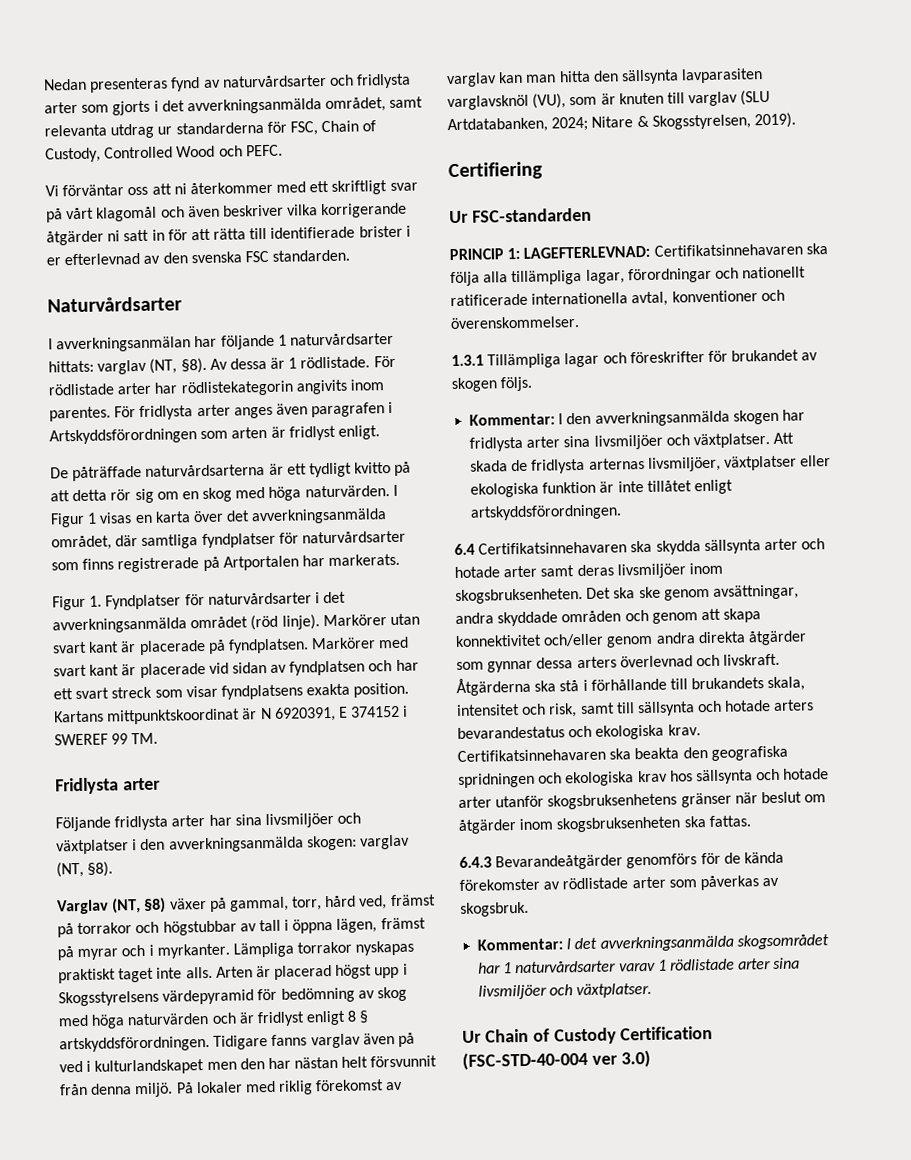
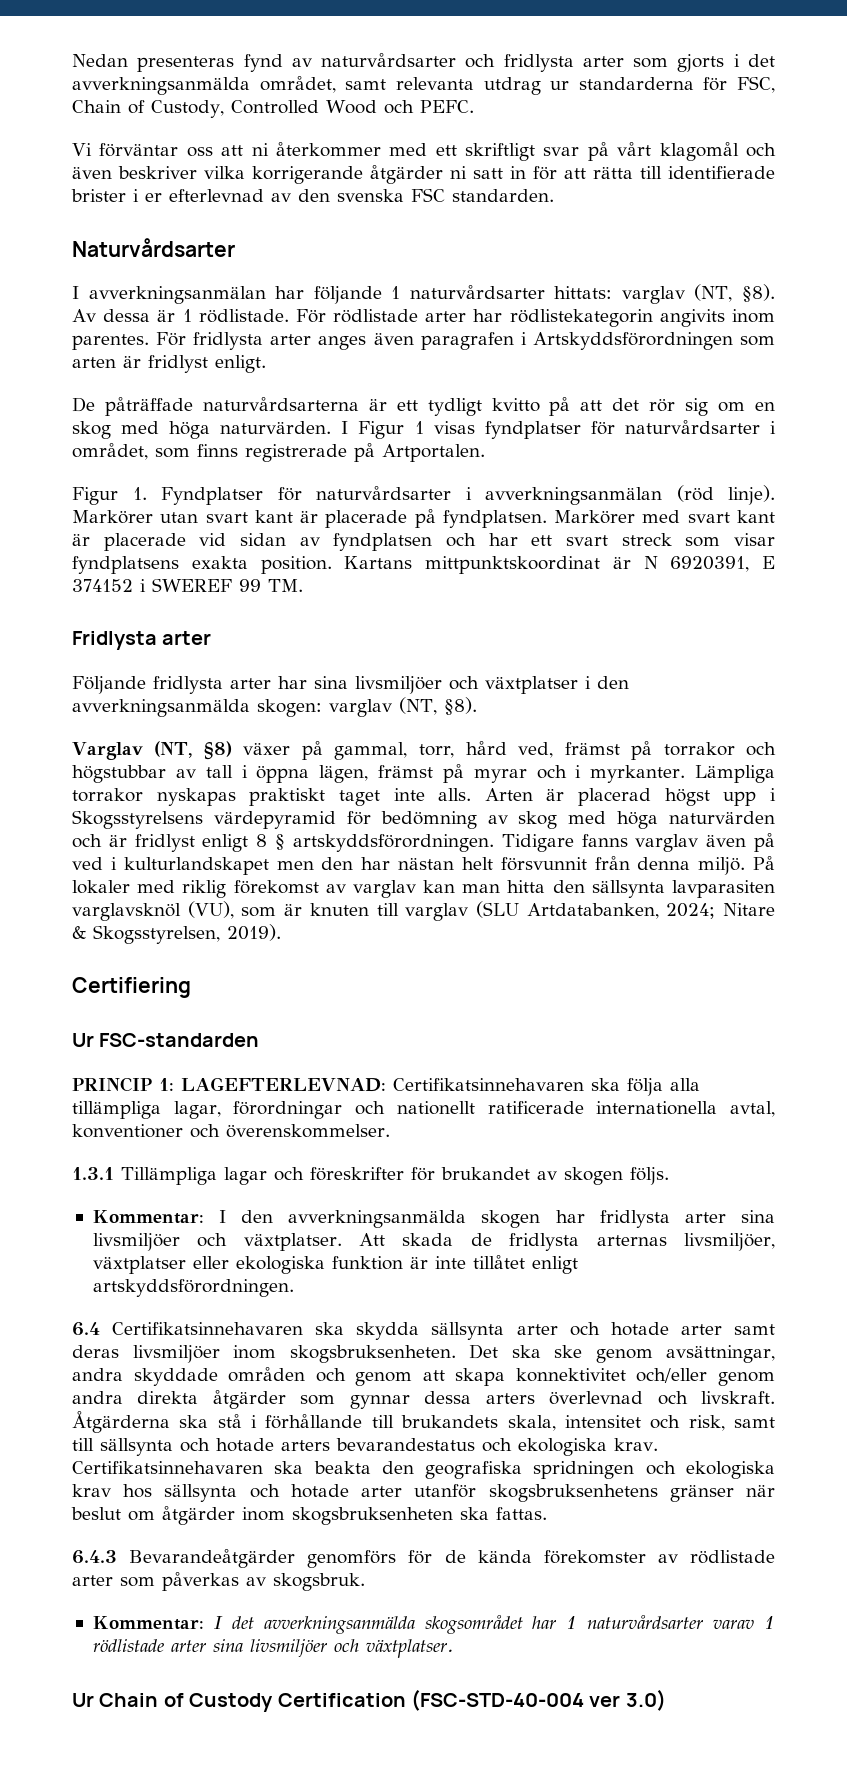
- De påträffade naturvårdsarterna är ett tydligt kvitto på att detta rör sig om en skog med höga naturvärden.
+ De påträffade naturvårdsarterna är ett tydligt kvitto på att det rör sig om en skog med höga naturvärden.
- I Figur 1 visas en karta över det avverkningsanmälda området, där samtliga fyndplatser för naturvårdsarter som finns registrerade på Artportalen har markerats.
+ I Figur 1 visas fyndplatser för naturvårdsarter i området, som finns registrerade på Artportalen.
- Figur 1. Fyndplatser för naturvårdsarter i det avverkningsanmälda området (röd linje).
+ Figur 1. Fyndplatser för naturvårdsarter i avverkningsanmälan (röd linje).

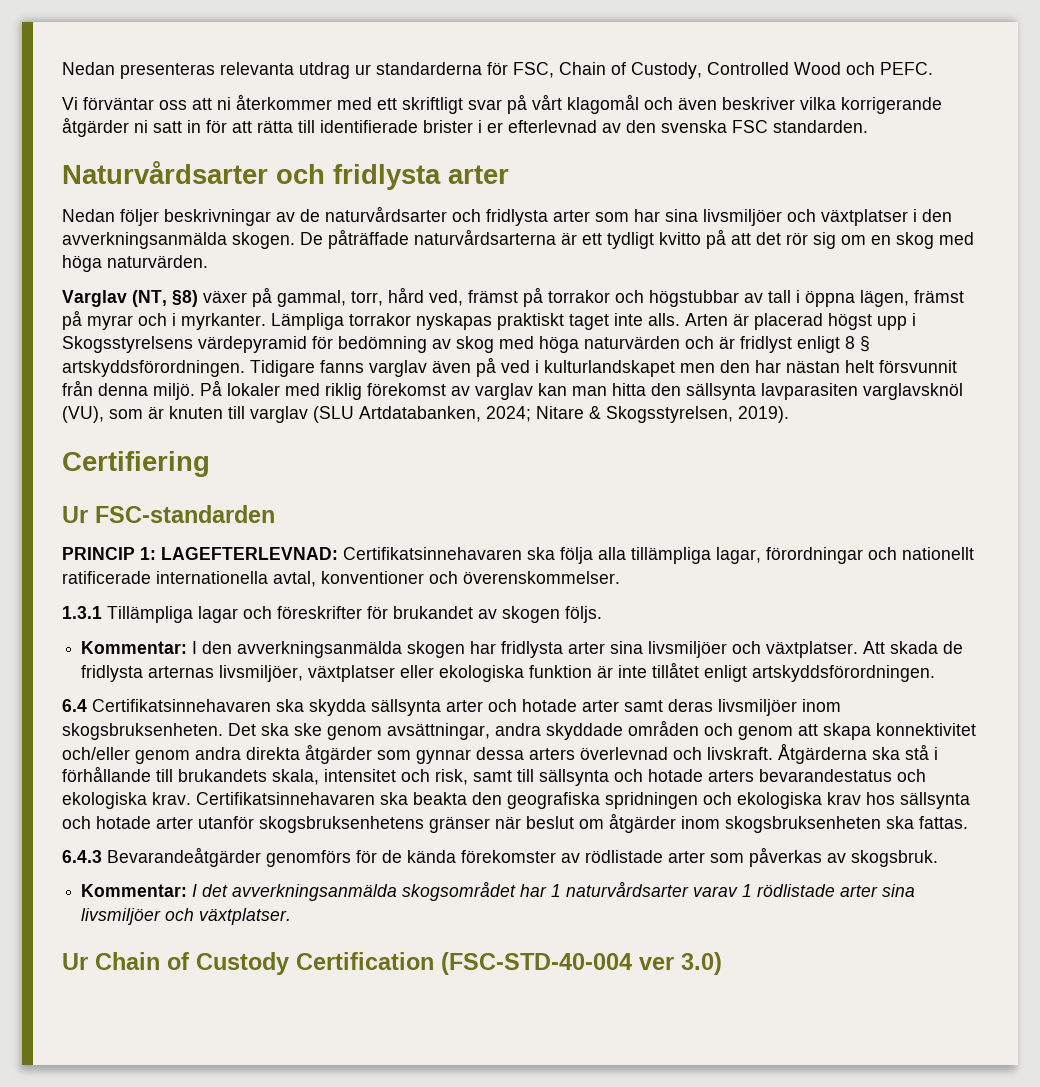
- Nedan presenteras fynd av naturvårdsarter och fridlysta arter som gjorts i det avverkningsanmälda området, samt relevanta utdrag ur standarderna för FSC, Chain of Custody, Controlled Wood och PEFC.
+ Nedan presenteras relevanta utdrag ur standarderna för FSC, Chain of Custody, Controlled Wood och PEFC.
- Naturvårdsarter
- I avverkningsanmälan har följande 1 naturvårdsarter hittats: varglav (NT, §8). Av dessa är 1 rödlistade. För rödlistade arter har rödlistekategorin angivits inom parentes. För fridlysta arter anges även paragrafen i Artskyddsförordningen som arten är fridlyst enligt.
- De påträffade naturvårdsarterna är ett tydligt kvitto på att det rör sig om en skog med höga naturvärden. I Figur 1 visas fyndplatser för naturvårdsarter i området, som finns registrerade på Artportalen.
- Figur 1. Fyndplatser för naturvårdsarter i avverkningsanmälan (röd linje). Markörer utan svart kant är placerade på fyndplatsen. Markörer med svart kant är placerade vid sidan av fyndplatsen och har ett svart streck som visar fyndplatsens exakta position. Kartans mittpunktskoordinat är N 6920391, E 374152 i SWEREF 99 TM.
- Fridlysta arter
- Följande fridlysta arter har sina livsmiljöer och växtplatser i den avverkningsanmälda skogen: varglav (NT, §8).
+ Naturvårdsarter och fridlysta arter
+ Nedan följer beskrivningar av de naturvårdsarter och fridlysta arter som har sina livsmiljöer och växtplatser i den avverkningsanmälda skogen. De påträffade naturvårdsarterna är ett tydligt kvitto på att det rör sig om en skog med höga naturvärden.

